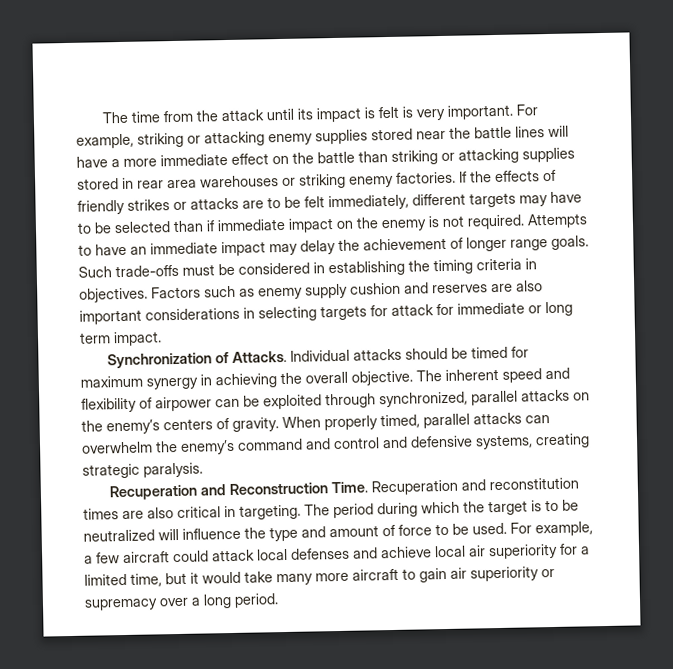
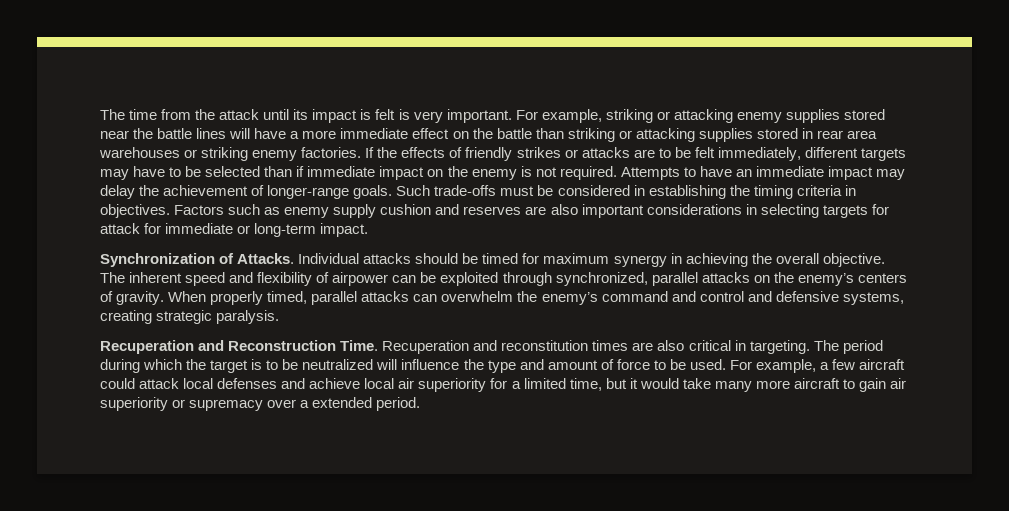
- Attempts to have an immediate impact may delay the achievement of longer range goals.
+ Attempts to have an immediate impact may delay the achievement of longer-range goals.
- Factors such as enemy supply cushion and reserves are also important considerations in selecting targets for attack for immediate or long term impact.
+ Factors such as enemy supply cushion and reserves are also important considerations in selecting targets for attack for immediate or long-term impact.
- For example, a few aircraft could attack local defenses and achieve local air superiority for a limited time, but it would take many more aircraft to gain air superiority or supremacy over a long period.
+ For example, a few aircraft could attack local defenses and achieve local air superiority for a limited time, but it would take many more aircraft to gain air superiority or supremacy over a extended period.

